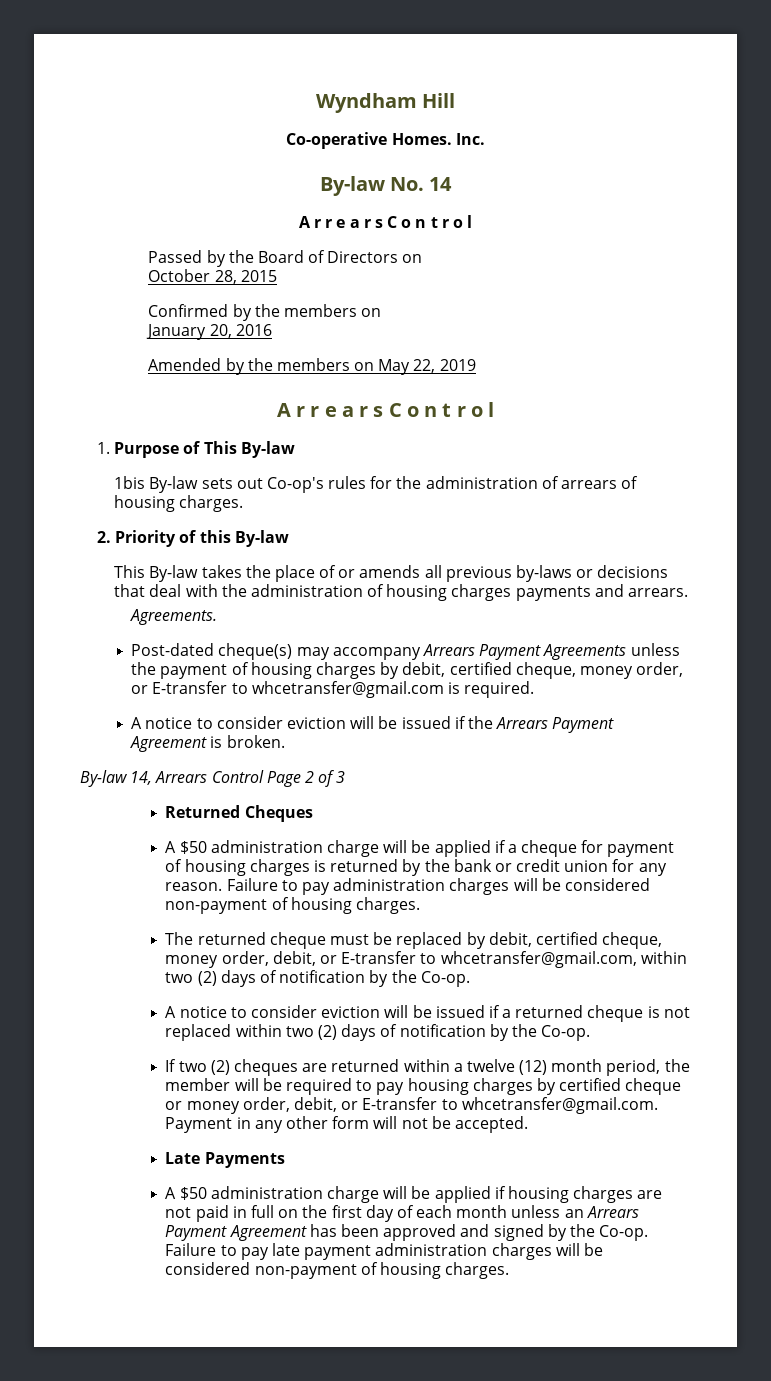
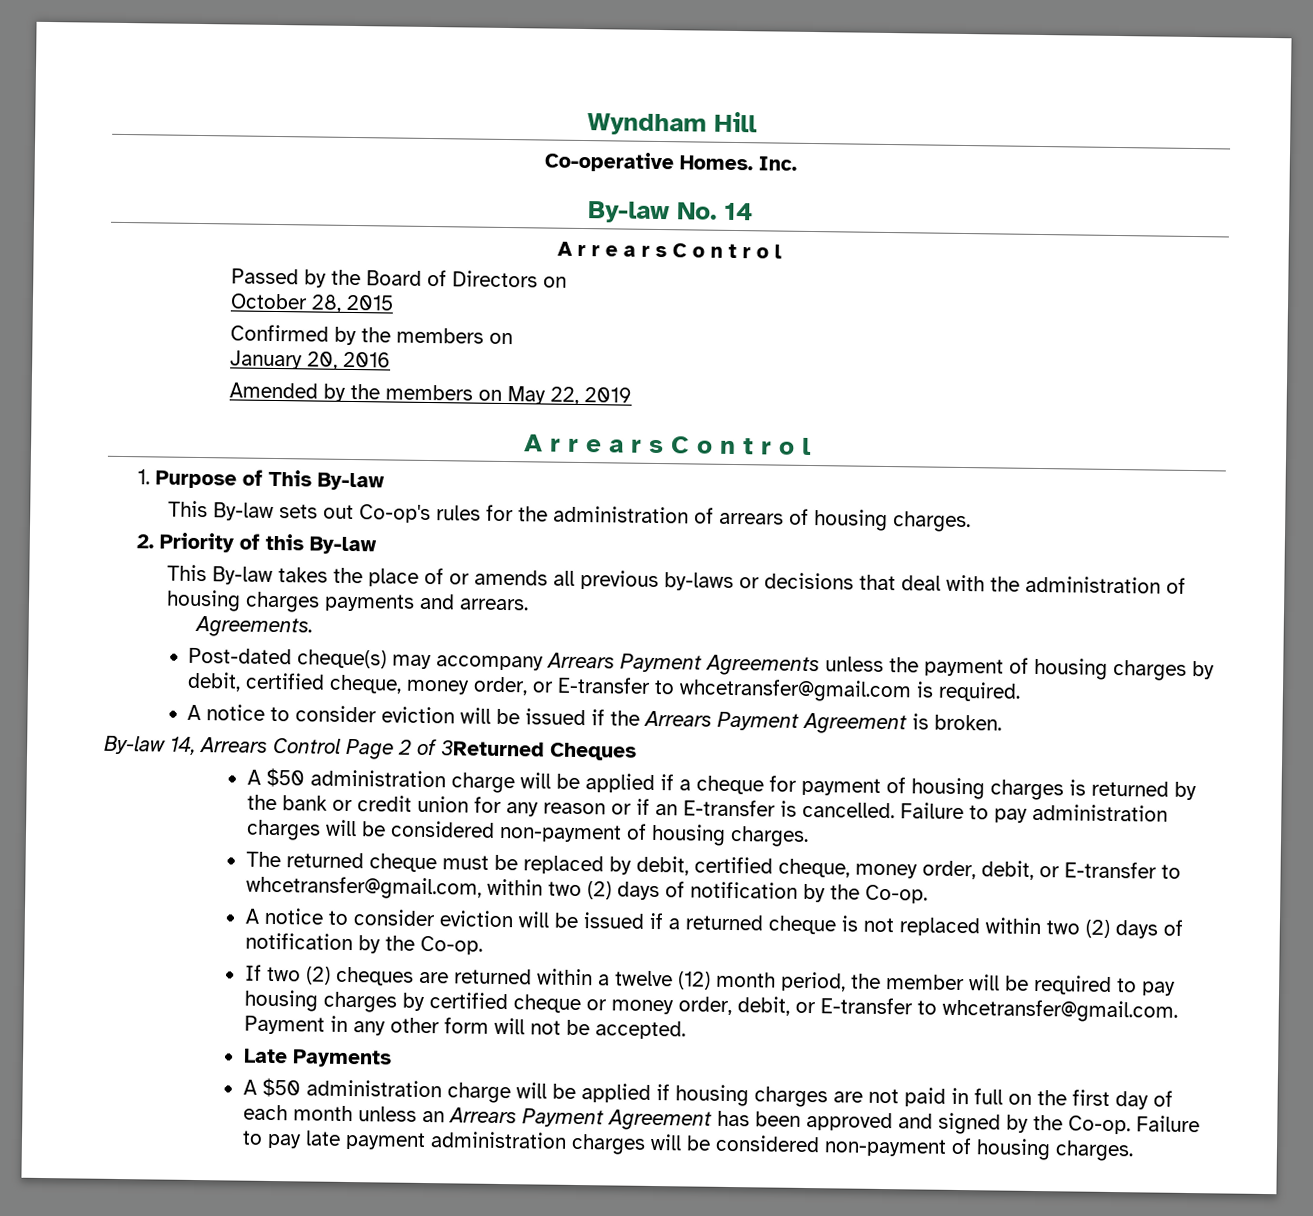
- 1bis By-law sets out Co-op's rules for the administration of arrears of housing charges.
+ This By-law sets out Co-op's rules for the administration of arrears of housing charges.
- By-law 14, Arrears Control Page 2 of 3
- Returned Cheques
+ By-law 14, Arrears Control Page 2 of 3Returned Cheques
- A $50 administration charge will be applied if a cheque for payment of housing charges is returned by the bank or credit union for any reason.
+ A $50 administration charge will be applied if a cheque for payment of housing charges is returned by the bank or credit union for any reason or if an E-transfer is cancelled.

